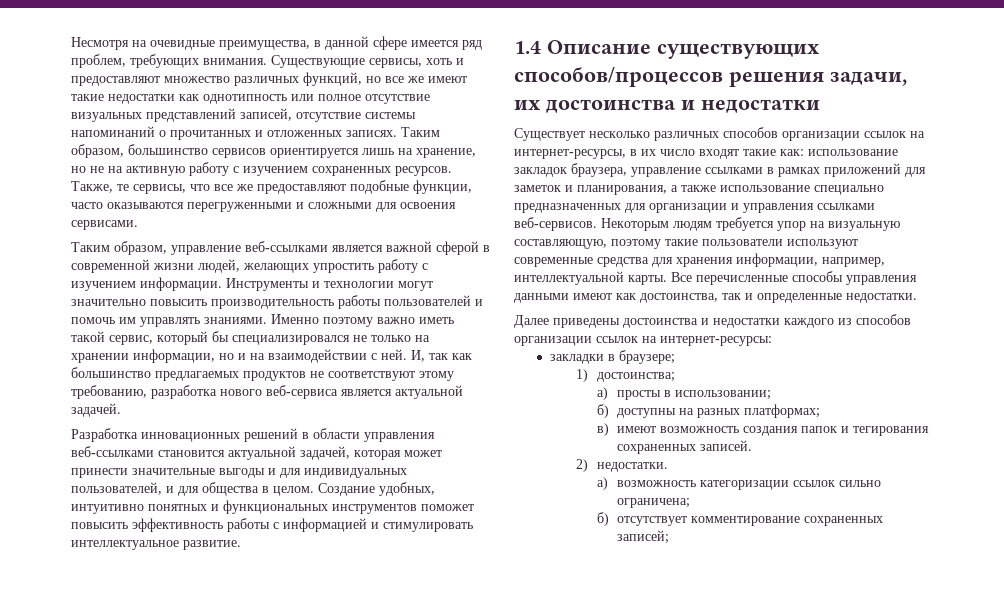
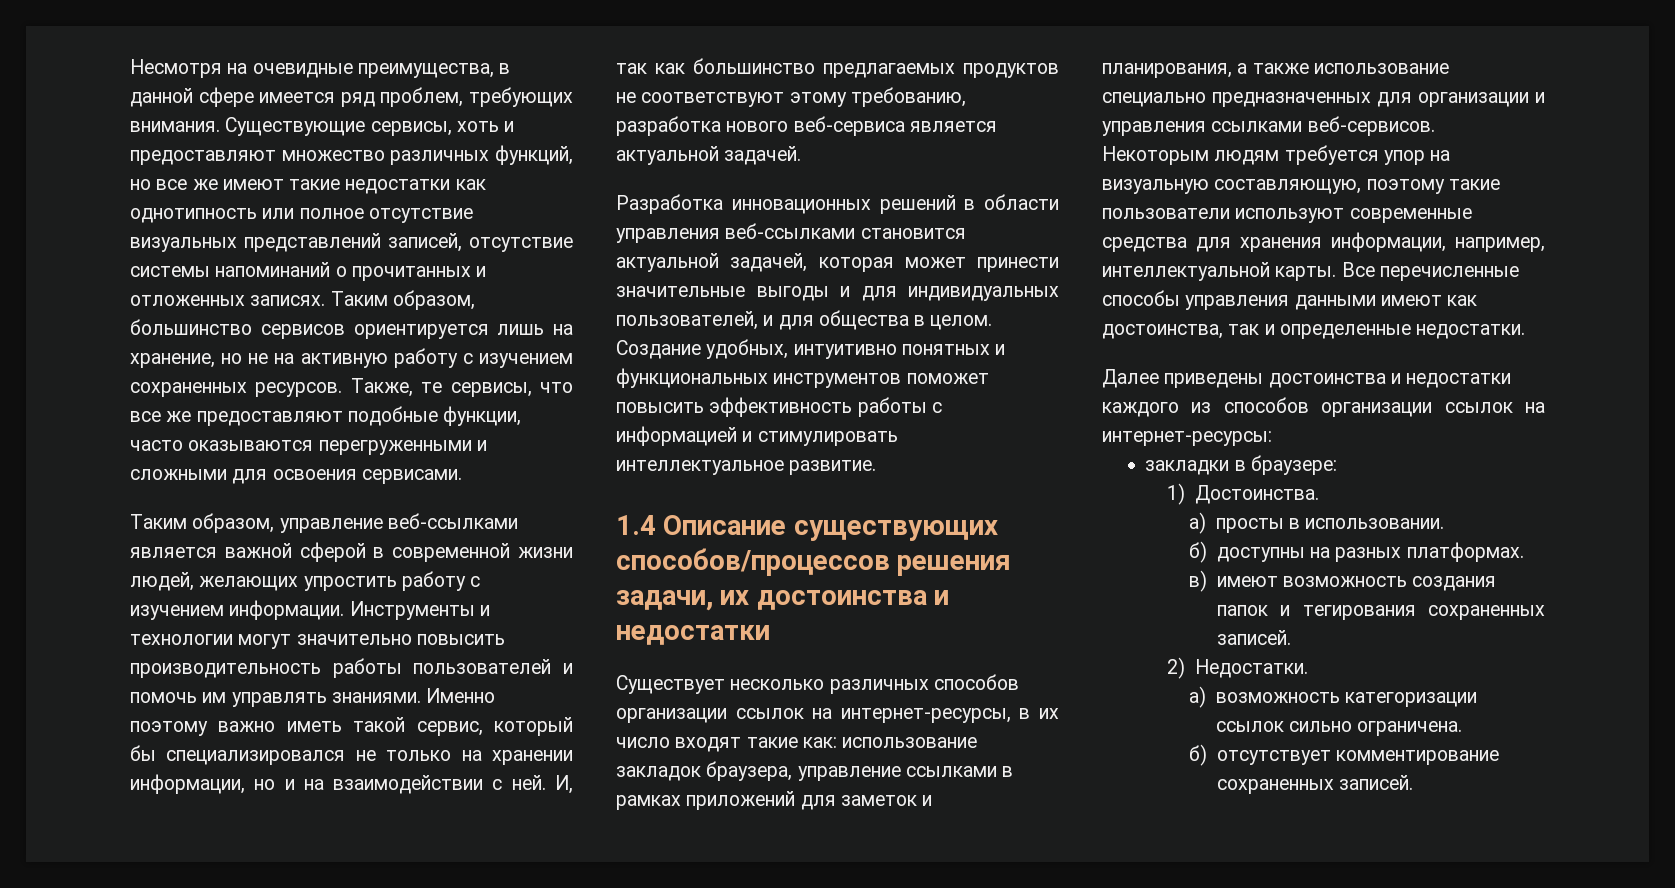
- закладки в браузере;
+ закладки в браузере:
- 1) достоинства;
+ 1) Достоинства.
- а) просты в использовании;
+ а) просты в использовании.
- б) доступны на разных платформах;
+ б) доступны на разных платформах.
- 2) недостатки.
+ 2) Недостатки.
- а) возможность категоризации ссылок сильно ограничена;
+ а) возможность категоризации ссылок сильно ограничена.
- б) отсутствует комментирование сохраненных записей;
+ б) отсутствует комментирование сохраненных записей.

